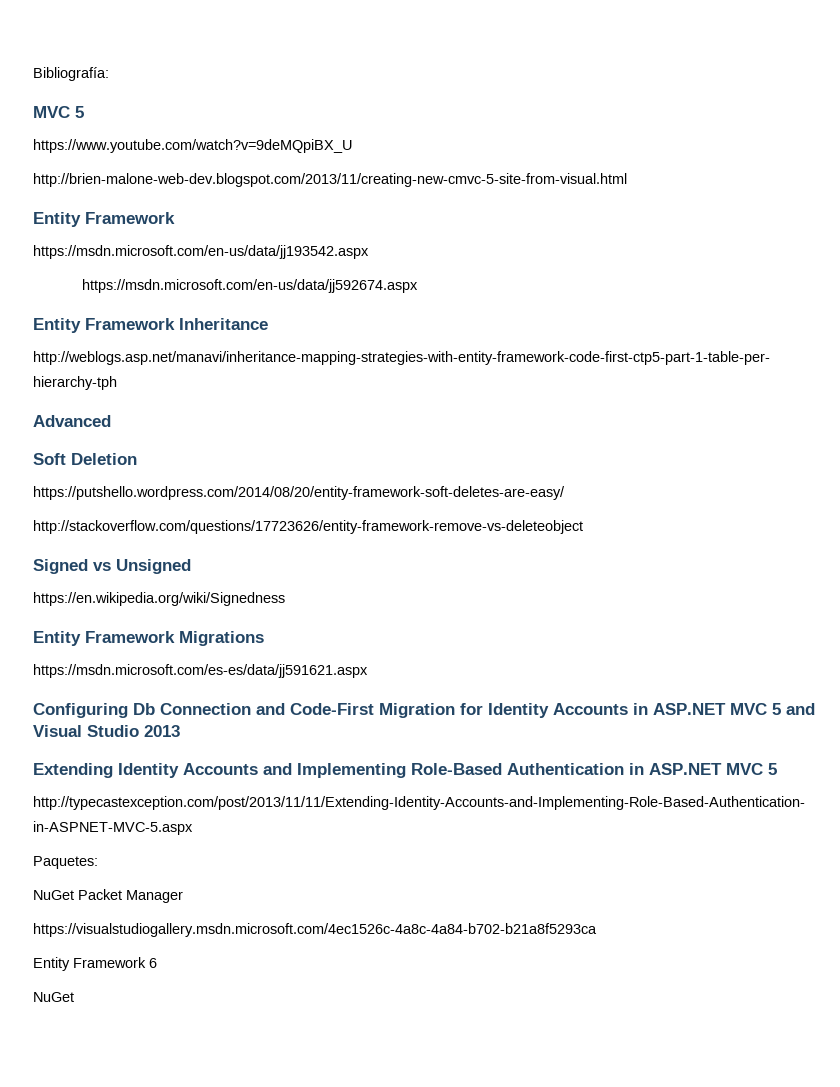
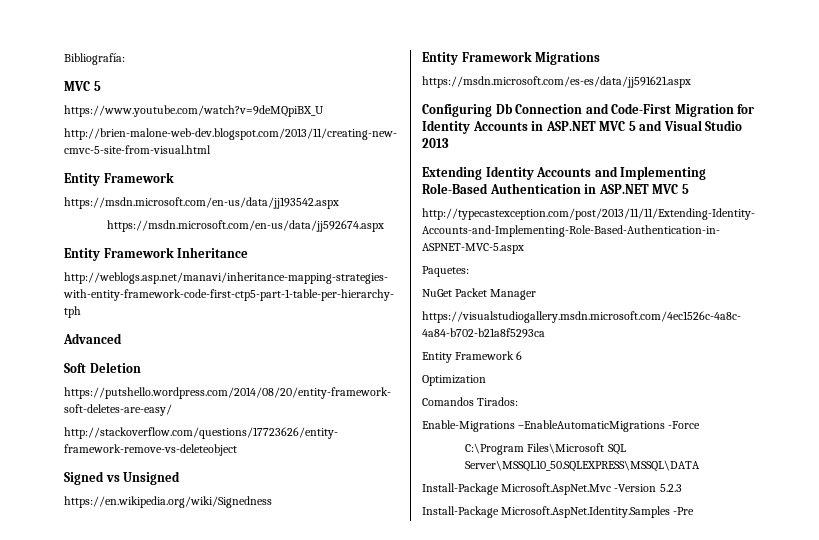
  Entity Framework 6
- NuGet
+ Optimization
+ Comandos Tirados:
+ Enable-Migrations –EnableAutomaticMigrations -Force
+ C:\Program Files\Microsoft SQL Server\MSSQL10_50.SQLEXPRESS\MSSQL\DATA
+ Install-Package Microsoft.AspNet.Mvc -Version 5.2.3
+ Install-Package Microsoft.AspNet.Identity.Samples -Pre

